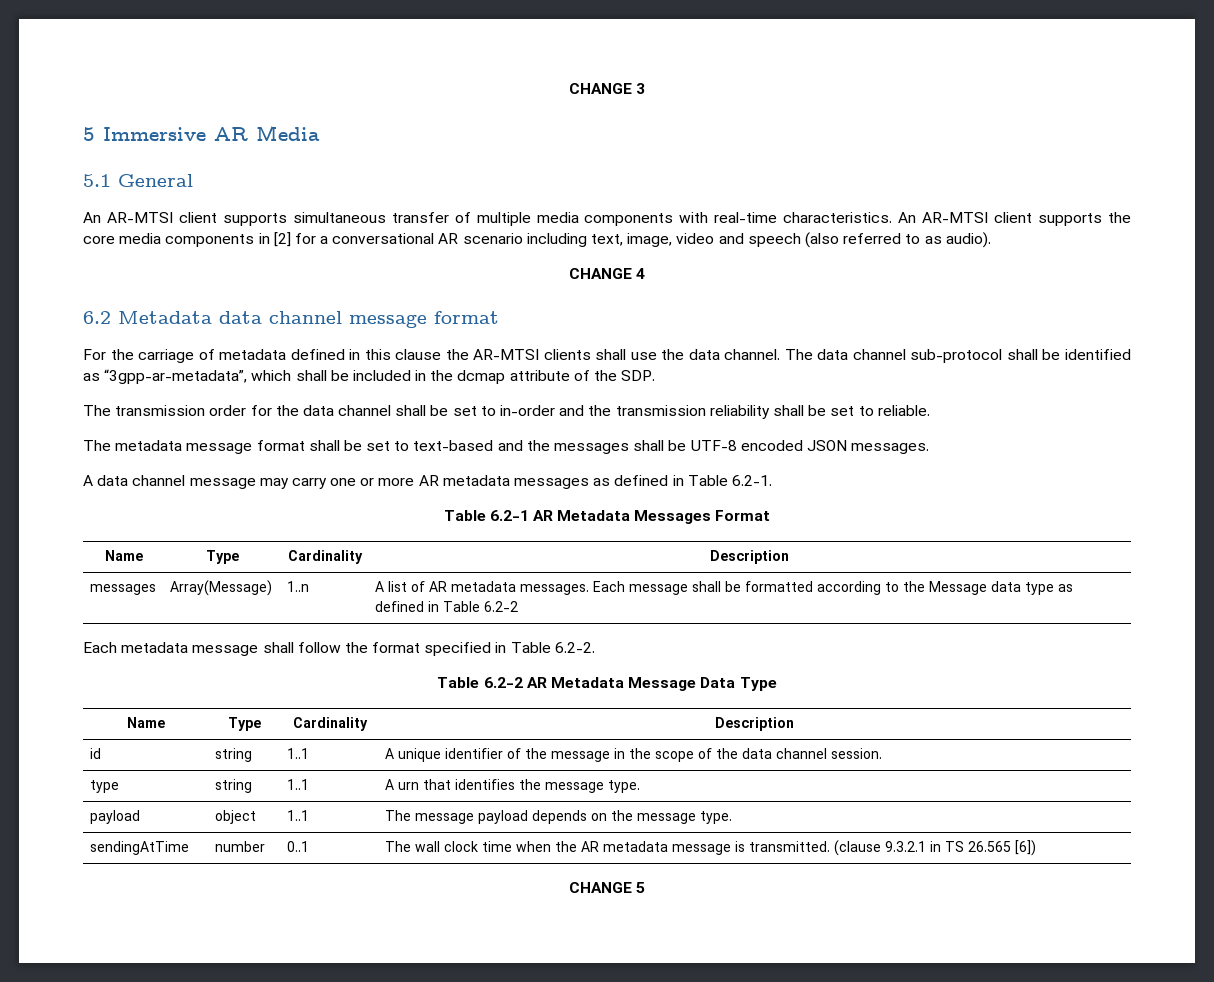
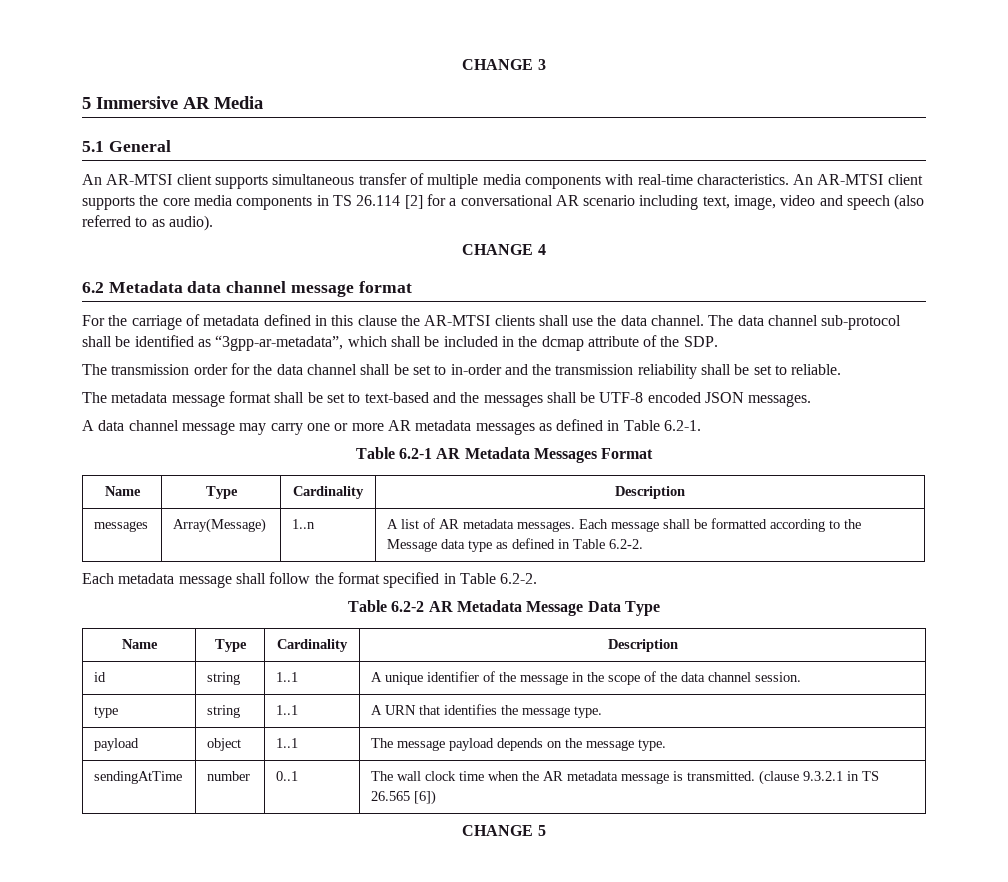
- An AR-MTSI client supports the core media components in [2] for a conversational AR scenario including text, image, video and speech (also referred to as audio).
+ An AR-MTSI client supports the core media components in TS 26.114 [2] for a conversational AR scenario including text, image, video and speech (also referred to as audio).
- messages | Array(Message) | 1..n | A list of AR metadata messages. Each message shall be formatted according to the Message data type as defined in Table 6.2-2
+ messages | Array(Message) | 1..n | A list of AR metadata messages. Each message shall be formatted according to the Message data type as defined in Table 6.2-2.
- type | string | 1..1 | A urn that identifies the message type.
+ type | string | 1..1 | A URN that identifies the message type.

